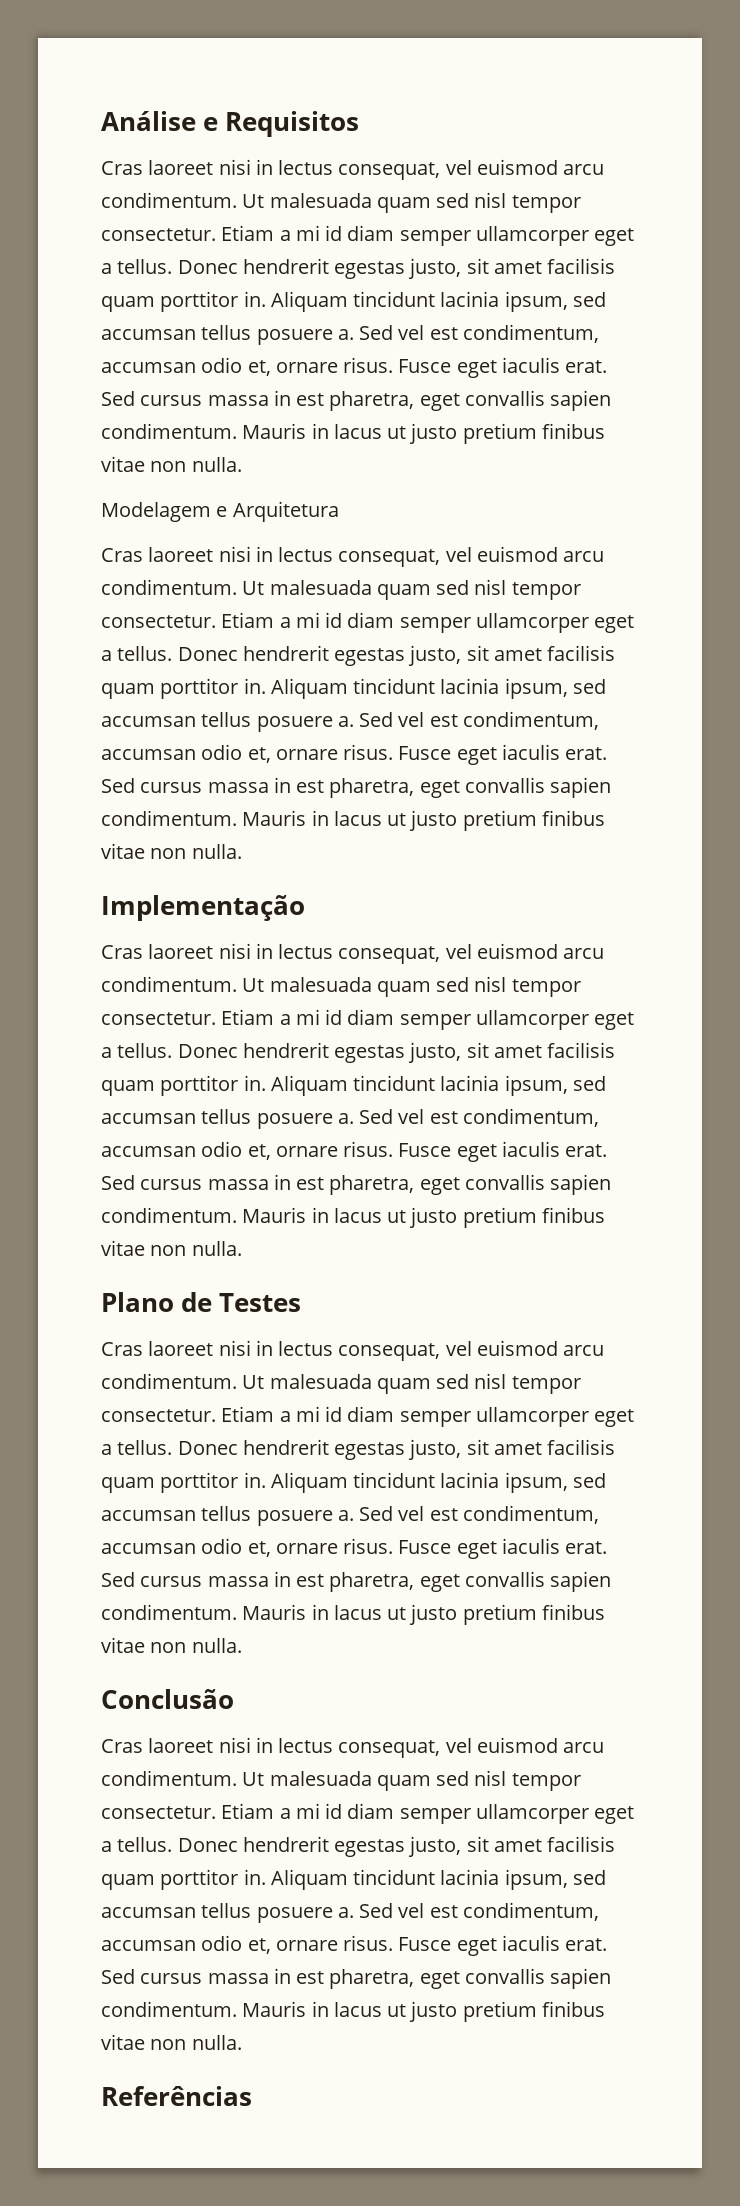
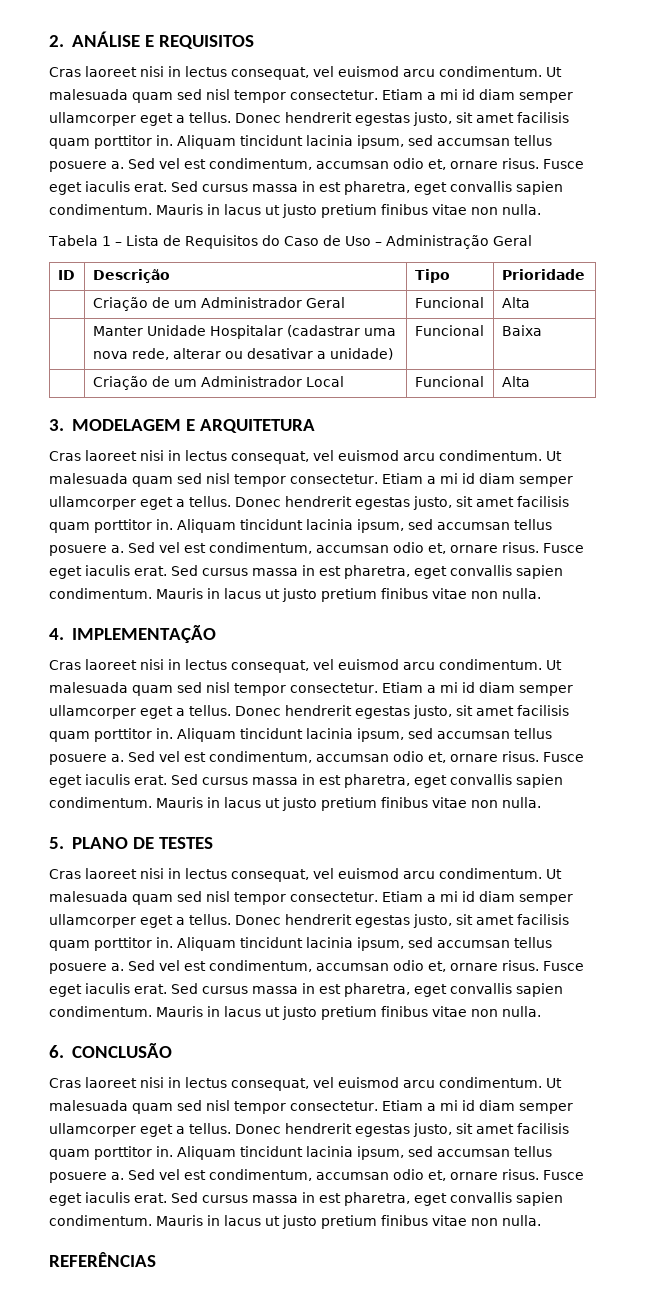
- Análise e Requisitos
+ 2. ANÁLISE E REQUISITOS
- Modelagem e Arquitetura
+ Tabela 1 – Lista de Requisitos do Caso de Uso – Administração Geral
+ ID | Descrição | Tipo | Prioridade
+ | Criação de um Administrador Geral | Funcional | Alta
+ | Manter Unidade Hospitalar (cadastrar uma nova rede, alterar ou desativar a unidade) | Funcional | Baixa
+ | Criação de um Administrador Local | Funcional | Alta
+ 3. MODELAGEM E ARQUITETURA
- Implementação
+ 4. IMPLEMENTAÇÃO
- Plano de Testes
+ 5. PLANO DE TESTES
- Conclusão
+ 6. CONCLUSÃO
- Referências
+ REFERÊNCIAS

